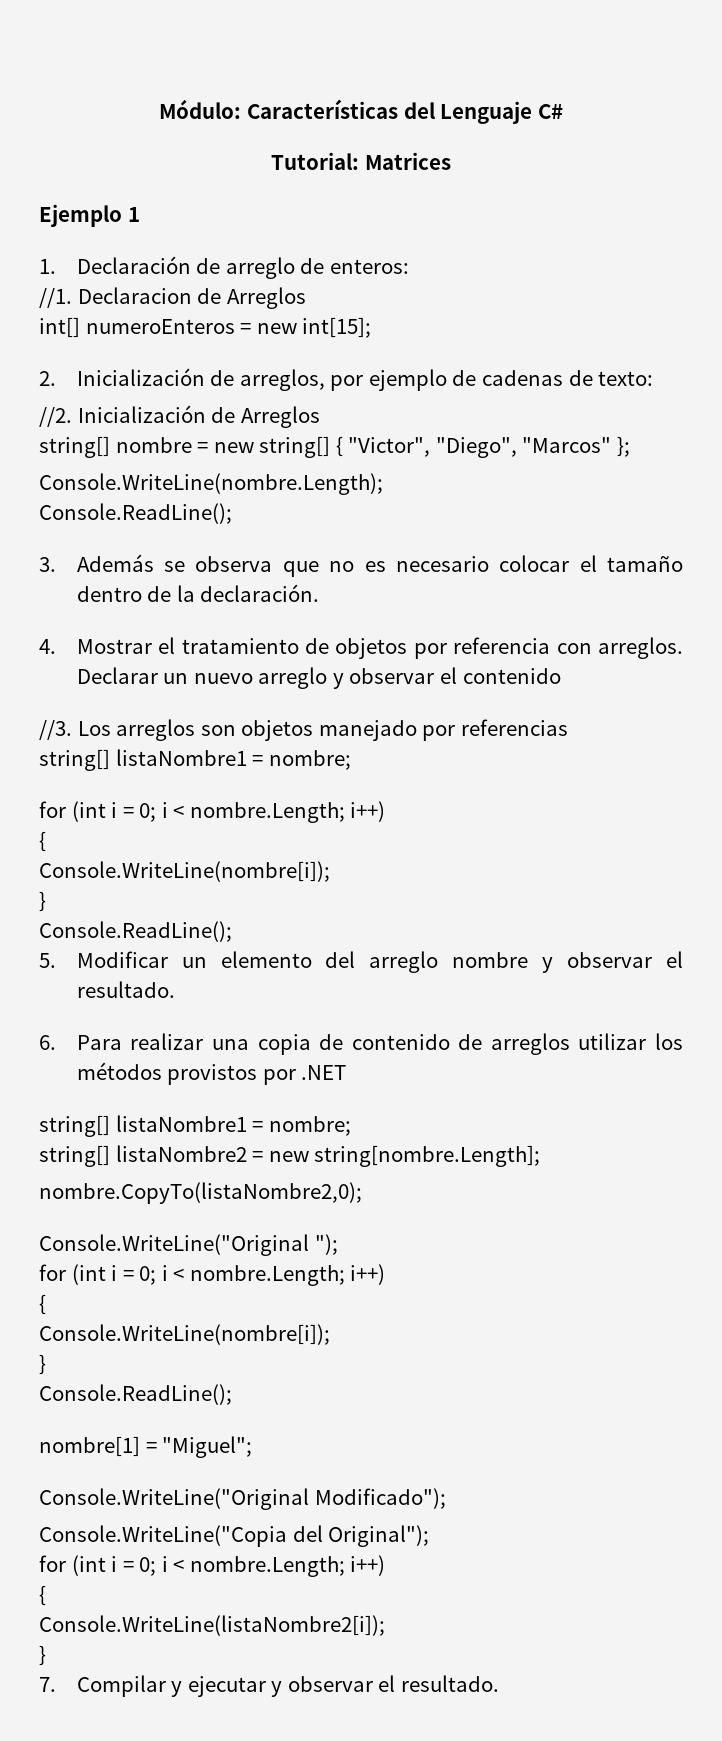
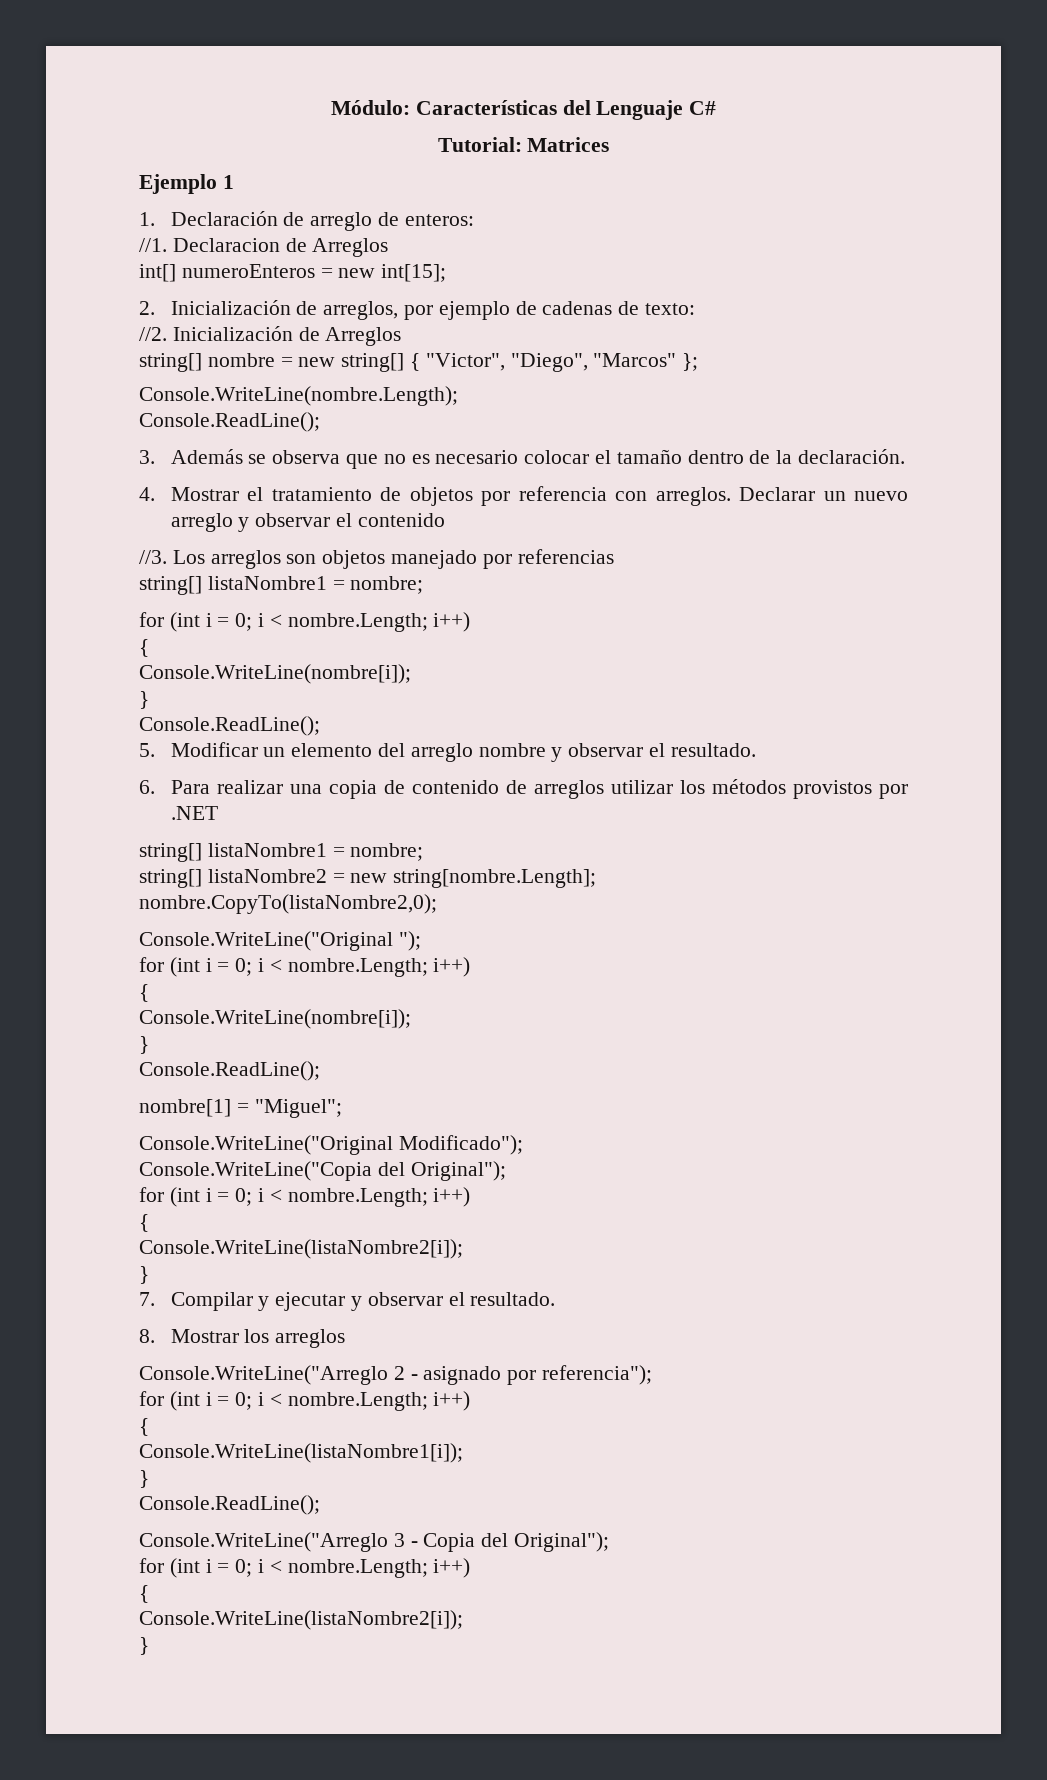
+ 8. Mostrar los arreglos
+ Console.WriteLine("Arreglo 2 - asignado por referencia");
+ for (int i = 0; i < nombre.Length; i++)
+ {
+ Console.WriteLine(listaNombre1[i]);
+ }
+ Console.ReadLine();
+ Console.WriteLine("Arreglo 3 - Copia del Original");
+ for (int i = 0; i < nombre.Length; i++)
+ {
+ Console.WriteLine(listaNombre2[i]);
+ }

